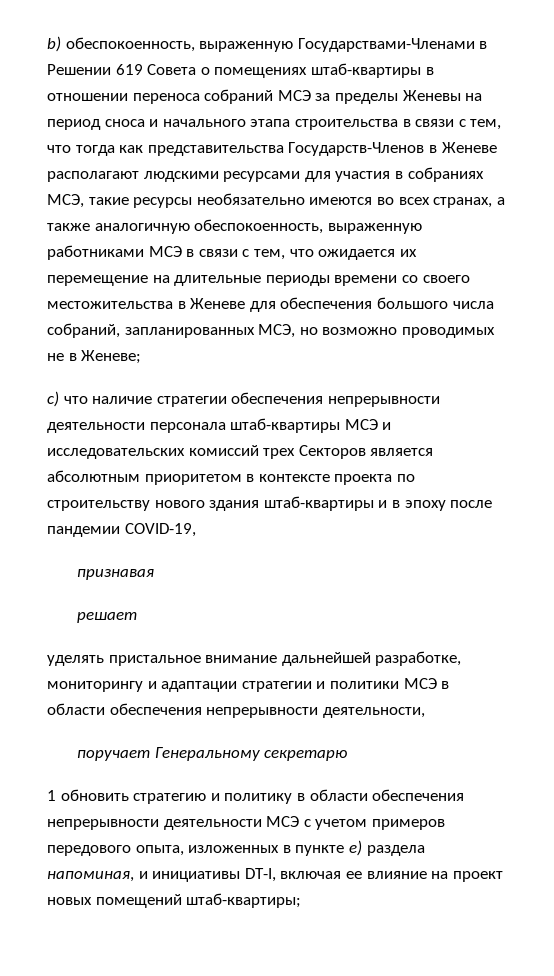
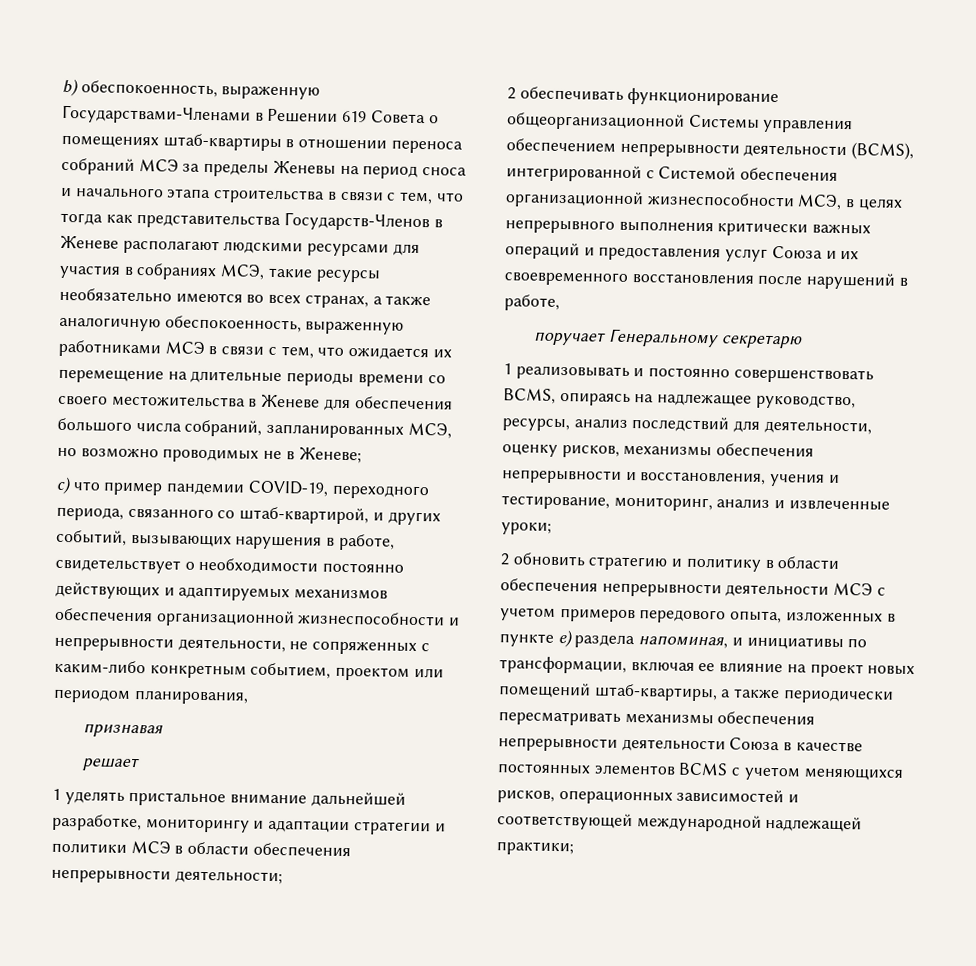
- c) что наличие стратегии обеспечения непрерывности деятельности персонала штаб-квартиры МСЭ и исследовательских комиссий трех Секторов является абсолютным приоритетом в контексте проекта по строительству нового здания штаб-квартиры и в эпоху после пандемии COVID-19,
+ c) что пример пандемии COVID-19, переходного периода, связанного со штаб-квартирой, и других событий, вызывающих нарушения в работе, свидетельствует о необходимости постоянно действующих и адаптируемых механизмов обеспечения организационной жизнеспособности и непрерывности деятельности, не сопряженных с каким-либо конкретным событием, проектом или периодом планирования,
- уделять пристальное внимание дальнейшей разработке, мониторингу и адаптации стратегии и политики МСЭ в области обеспечения непрерывности деятельности,
+ 1 уделять пристальное внимание дальнейшей разработке, мониторингу и адаптации стратегии и политики МСЭ в области обеспечения непрерывности деятельности;
+ 2 обеспечивать функционирование общеорганизационной Системы управления обеспечением непрерывности деятельности (BCMS), интегрированной с Системой обеспечения организационной жизнеспособности МСЭ, в целях непрерывного выполнения критически важных операций и предоставления услуг Союза и их своевременного восстановления после нарушений в работе,
  поручает Генеральному секретарю
- 1 обновить стратегию и политику в области обеспечения непрерывности деятельности МСЭ с учетом примеров передового опыта, изложенных в пункте e) раздела напоминая, и инициативы DT-I, включая ее влияние на проект новых помещений штаб-квартиры;
+ 1 реализовывать и постоянно совершенствовать BCMS, опираясь на надлежащее руководство, ресурсы, анализ последствий для деятельности, оценку рисков, механизмы обеспечения непрерывности и восстановления, учения и тестирование, мониторинг, анализ и извлеченные уроки;
+ 2 обновить стратегию и политику в области обеспечения непрерывности деятельности МСЭ с учетом примеров передового опыта, изложенных в пункте e) раздела напоминая, и инициативы по трансформации, включая ее влияние на проект новых помещений штаб-квартиры, а также периодически пересматривать механизмы обеспечения непрерывности деятельности Союза в качестве постоянных элементов BCMS с учетом меняющихся рисков, операционных зависимостей и соответствующей международной надлежащей практики;

